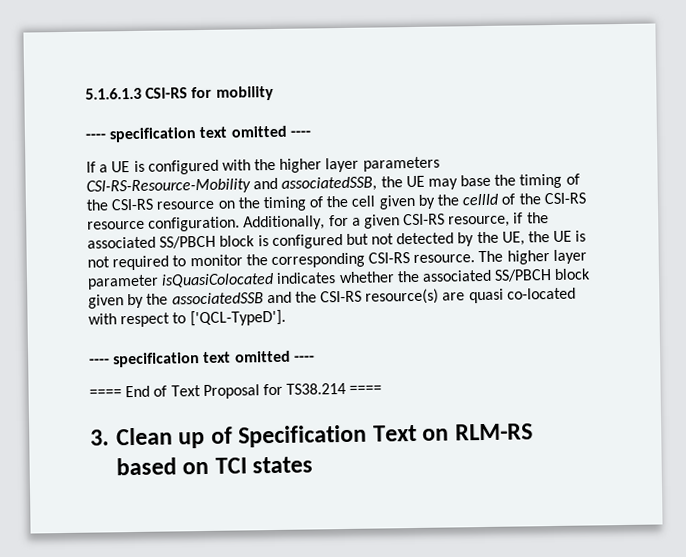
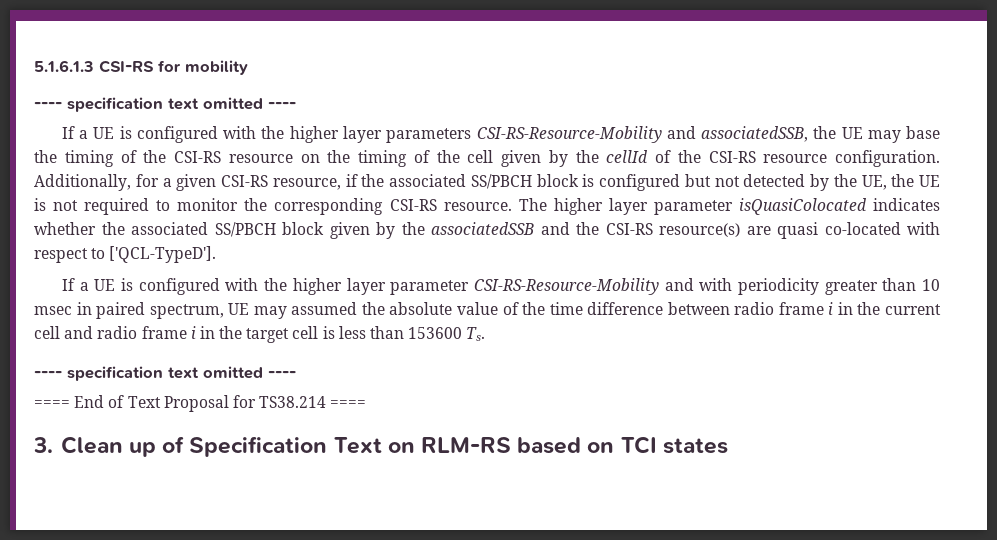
+ If a UE is configured with the higher layer parameter CSI-RS-Resource-Mobility and with periodicity greater than 10 msec in paired spectrum, UE may assumed the absolute value of the time difference between radio frame i in the current cell and radio frame i in the target cell is less than 153600 Ts.

